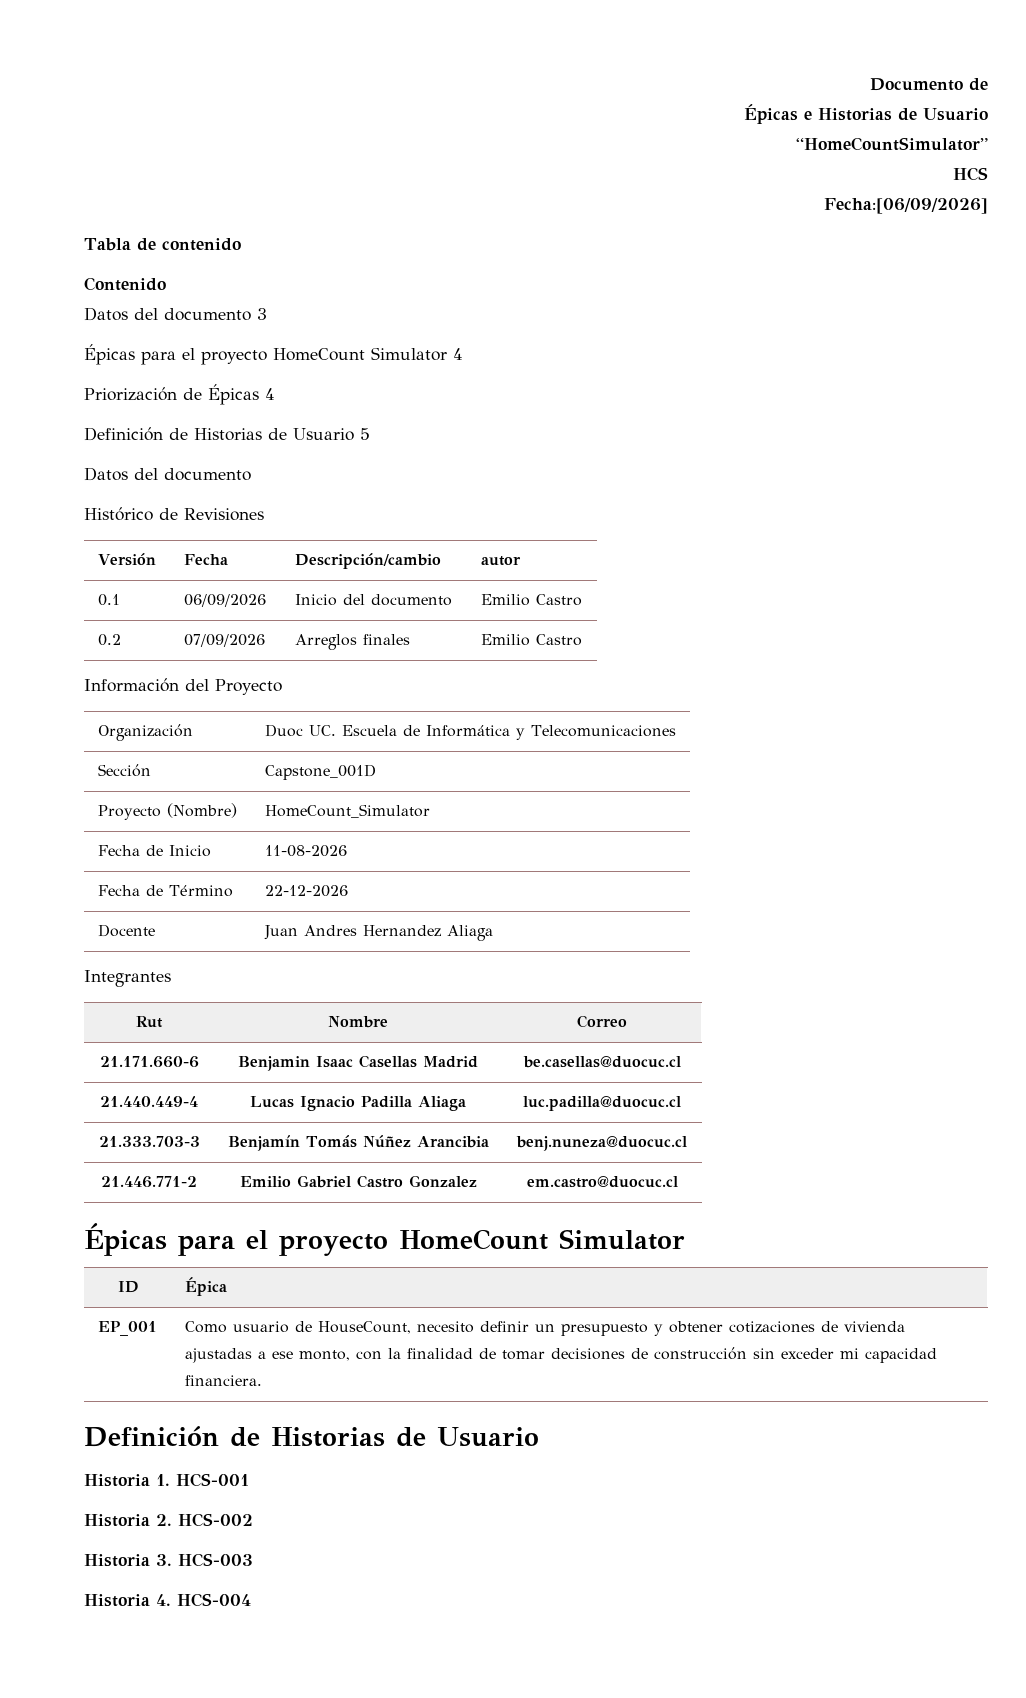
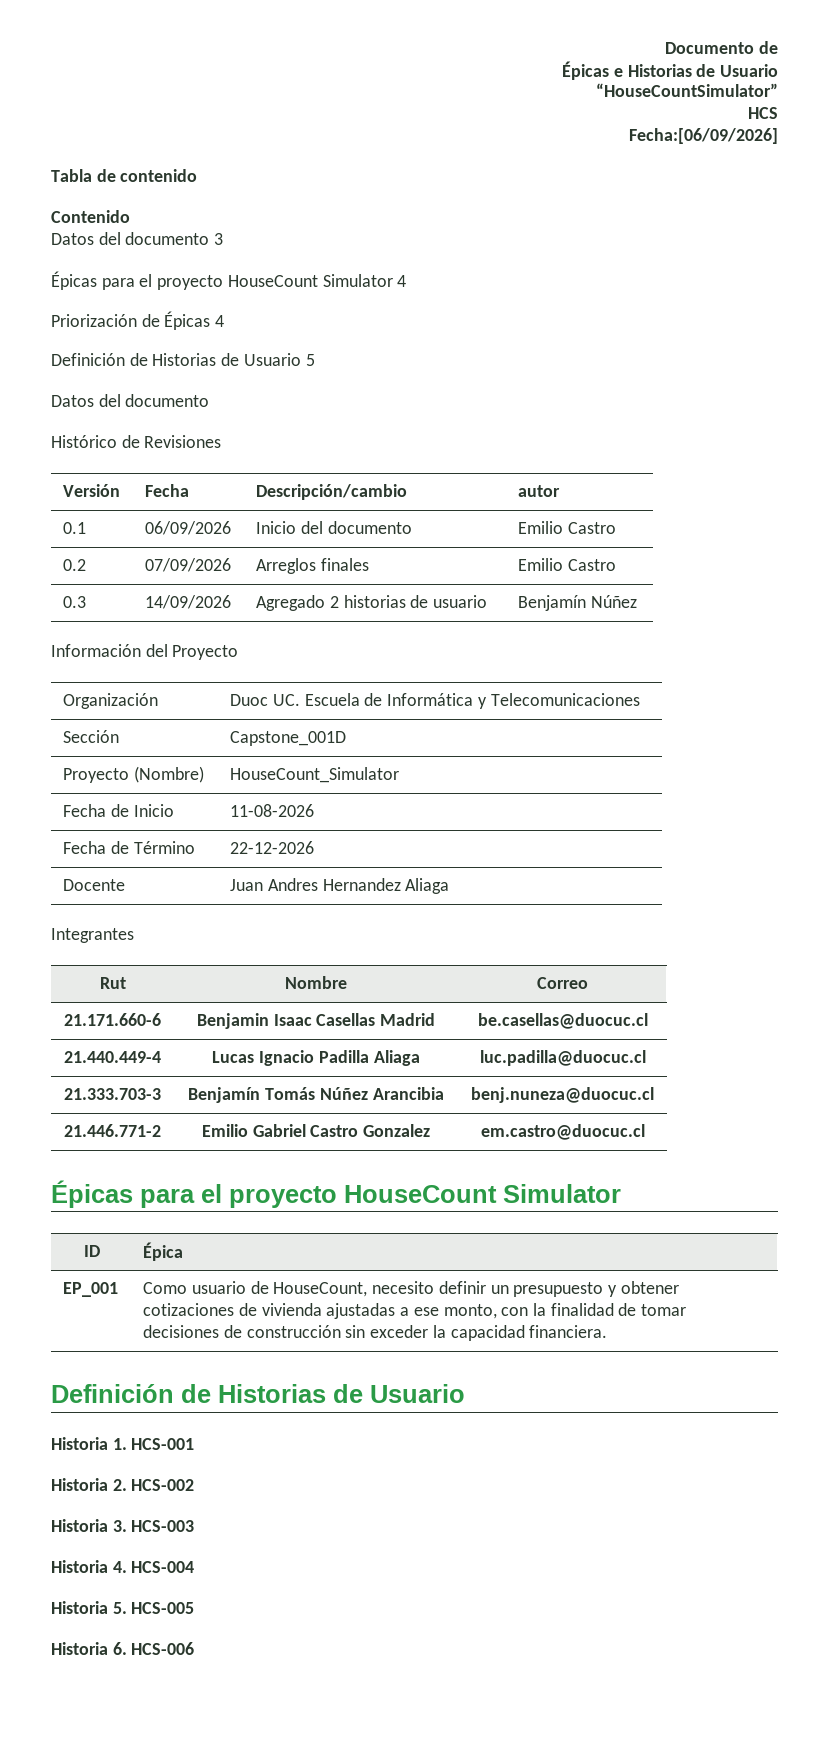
- “HomeCountSimulator”
+ “HouseCountSimulator”
- Épicas para el proyecto HomeCount Simulator 4
+ Épicas para el proyecto HouseCount Simulator 4
+ 0.3 | 14/09/2026 | Agregado 2 historias de usuario | Benjamín Núñez
- Proyecto (Nombre) | HomeCount_Simulator
+ Proyecto (Nombre) | HouseCount_Simulator
  21.446.771-2 | Emilio Gabriel Castro Gonzalez | em.castro@duocuc.cl
- Épicas para el proyecto HomeCount Simulator
+ Épicas para el proyecto HouseCount Simulator
- EP_001 | Como usuario de HouseCount, necesito definir un presupuesto y obtener cotizaciones de vivienda ajustadas a ese monto, con la finalidad de tomar decisiones de construcción sin exceder mi capacidad financiera.
+ EP_001 | Como usuario de HouseCount, necesito definir un presupuesto y obtener cotizaciones de vivienda ajustadas a ese monto, con la finalidad de tomar decisiones de construcción sin exceder la capacidad financiera.
+ Historia 5. HCS-005
+ Historia 6. HCS-006

